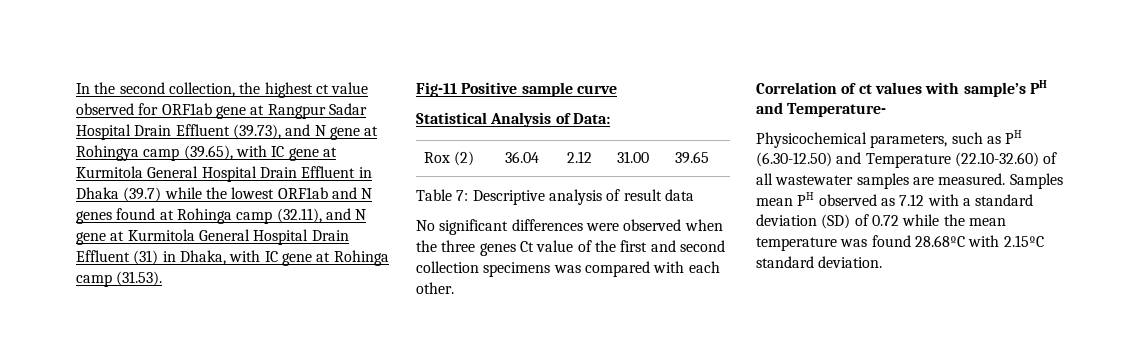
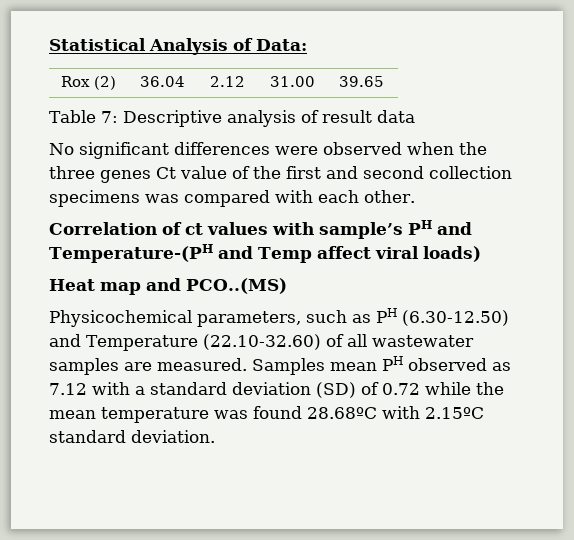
- In the second collection, the highest ct value observed for ORF1ab gene at Rangpur Sadar Hospital Drain Effluent (39.73), and N gene at Rohingya camp (39.65), with IC gene at Kurmitola General Hospital Drain Effluent in Dhaka (39.7) while the lowest ORF1ab and N genes found at Rohinga camp (32.11), and N gene at Kurmitola General Hospital Drain Effluent (31) in Dhaka, with IC gene at Rohinga camp (31.53).
- Fig-11 Positive sample curve
- Correlation of ct values with sample’s PH and Temperature-
+ Correlation of ct values with sample’s PH and Temperature-(PH and Temp affect viral loads)
+ Heat map and PCO..(MS)

